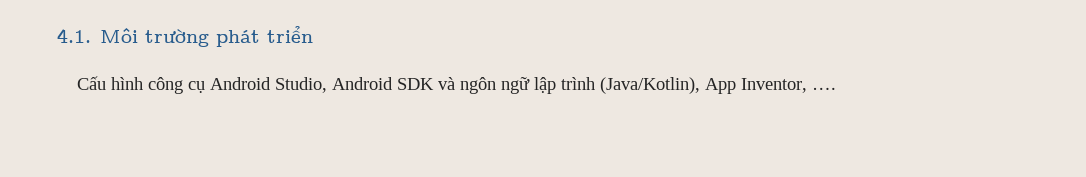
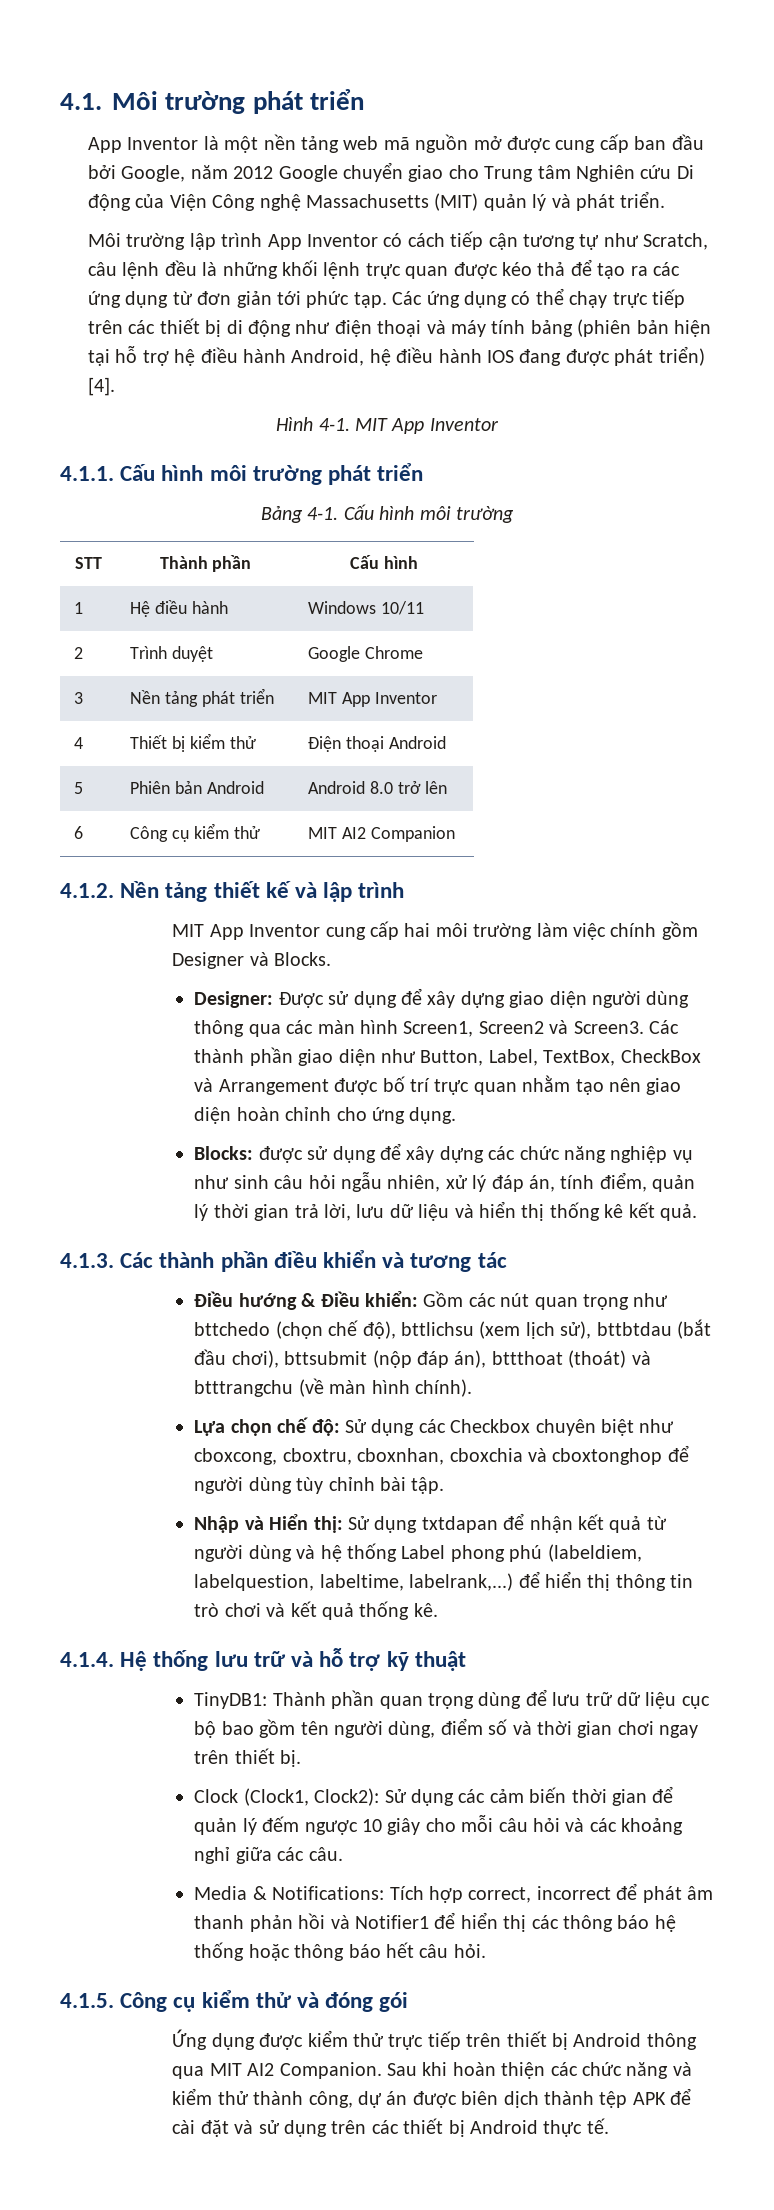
- Cấu hình công cụ Android Studio, Android SDK và ngôn ngữ lập trình (Java/Kotlin), App Inventor, ….
+ App Inventor là một nền tảng web mã nguồn mở được cung cấp ban đầu bởi Google, năm 2012 Google chuyển giao cho Trung tâm Nghiên cứu Di động của Viện Công nghệ Massachusetts (MIT) quản lý và phát triển.
+ Môi trường lập trình App Inventor có cách tiếp cận tương tự như Scratch, câu lệnh đều là những khối lệnh trực quan được kéo thả để tạo ra các ứng dụng từ đơn giản tới phức tạp. Các ứng dụng có thể chạy trực tiếp trên các thiết bị di động như điện thoại và máy tính bảng (phiên bản hiện tại hỗ trợ hệ điều hành Android, hệ điều hành IOS đang được phát triển) [4].
+ Hình 4-1. MIT App Inventor
+ 4.1.1. Cấu hình môi trường phát triển
+ Bảng 4-1. Cấu hình môi trường
+ STT | Thành phần | Cấu hình
+ 1 | Hệ điều hành | Windows 10/11
+ 2 | Trình duyệt | Google Chrome
+ 3 | Nền tảng phát triển | MIT App Inventor
+ 4 | Thiết bị kiểm thử | Điện thoại Android
+ 5 | Phiên bản Android | Android 8.0 trở lên
+ 6 | Công cụ kiểm thử | MIT AI2 Companion
+ 4.1.2. Nền tảng thiết kế và lập trình
+ MIT App Inventor cung cấp hai môi trường làm việc chính gồm Designer và Blocks.
+ Designer: Được sử dụng để xây dựng giao diện người dùng thông qua các màn hình Screen1, Screen2 và Screen3. Các thành phần giao diện như Button, Label, TextBox, CheckBox và Arrangement được bố trí trực quan nhằm tạo nên giao diện hoàn chỉnh cho ứng dụng.
+ Blocks: được sử dụng để xây dựng các chức năng nghiệp vụ như sinh câu hỏi ngẫu nhiên, xử lý đáp án, tính điểm, quản lý thời gian trả lời, lưu dữ liệu và hiển thị thống kê kết quả.
+ 4.1.3. Các thành phần điều khiển và tương tác
+ Điều hướng & Điều khiển: Gồm các nút quan trọng như bttchedo (chọn chế độ), bttlichsu (xem lịch sử), bttbtdau (bắt đầu chơi), bttsubmit (nộp đáp án), bttthoat (thoát) và btttrangchu (về màn hình chính).
+ Lựa chọn chế độ: Sử dụng các Checkbox chuyên biệt như cboxcong, cboxtru, cboxnhan, cboxchia và cboxtonghop để người dùng tùy chỉnh bài tập.
+ Nhập và Hiển thị: Sử dụng txtdapan để nhận kết quả từ người dùng và hệ thống Label phong phú (labeldiem, labelquestion, labeltime, labelrank,...) để hiển thị thông tin trò chơi và kết quả thống kê.
+ 4.1.4. Hệ thống lưu trữ và hỗ trợ kỹ thuật
+ TinyDB1: Thành phần quan trọng dùng để lưu trữ dữ liệu cục bộ bao gồm tên người dùng, điểm số và thời gian chơi ngay trên thiết bị.
+ Clock (Clock1, Clock2): Sử dụng các cảm biến thời gian để quản lý đếm ngược 10 giây cho mỗi câu hỏi và các khoảng nghỉ giữa các câu.
+ Media & Notifications: Tích hợp correct, incorrect để phát âm thanh phản hồi và Notifier1 để hiển thị các thông báo hệ thống hoặc thông báo hết câu hỏi.
+ 4.1.5. Công cụ kiểm thử và đóng gói
+ Ứng dụng được kiểm thử trực tiếp trên thiết bị Android thông qua MIT AI2 Companion. Sau khi hoàn thiện các chức năng và kiểm thử thành công, dự án được biên dịch thành tệp APK để cài đặt và sử dụng trên các thiết bị Android thực tế.

